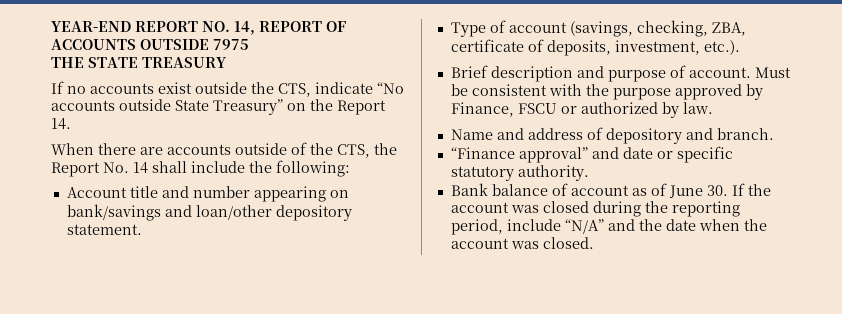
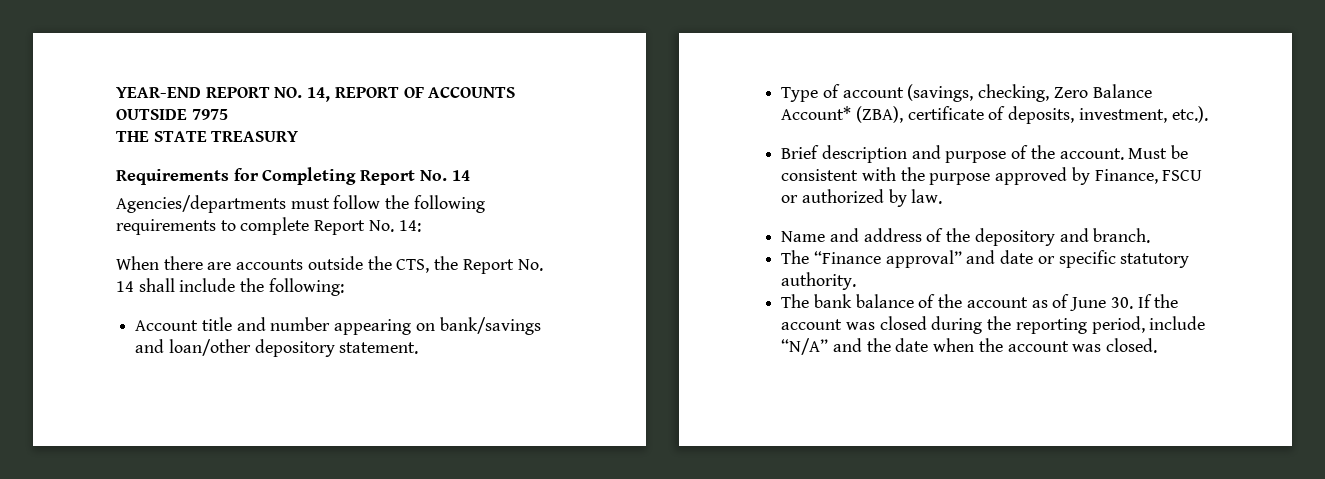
- If no accounts exist outside the CTS, indicate “No accounts outside State Treasury” on the Report 14.
+ Requirements for Completing Report No. 14
+ Agencies/departments must follow the following requirements to complete Report No. 14:
- When there are accounts outside of the CTS, the Report No. 14 shall include the following:
+ When there are accounts outside the CTS, the Report No. 14 shall include the following:
- Type of account (savings, checking, ZBA, certificate of deposits, investment, etc.).
+ Type of account (savings, checking, Zero Balance Account* (ZBA), certificate of deposits, investment, etc.).
- Brief description and purpose of account.
+ Brief description and purpose of the account.
- Name and address of depository and branch.
+ Name and address of the depository and branch.
- “Finance approval” and date or specific statutory authority.
+ The “Finance approval” and date or specific statutory authority.
- Bank balance of account as of June 30. If the account was closed during the reporting period, include “N/A” and the date when the account was closed.
+ The bank balance of the account as of June 30. If the account was closed during the reporting period, include “N/A” and the date when the account was closed.

